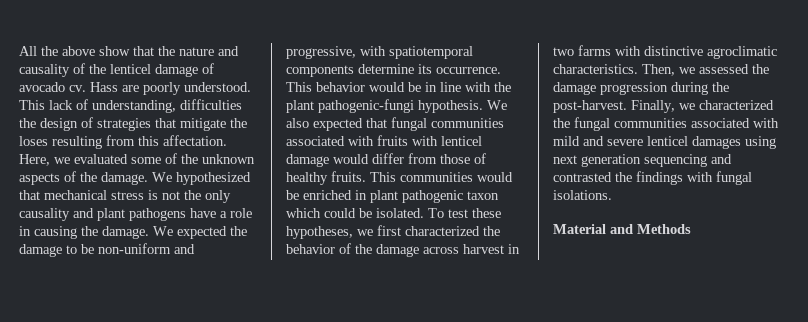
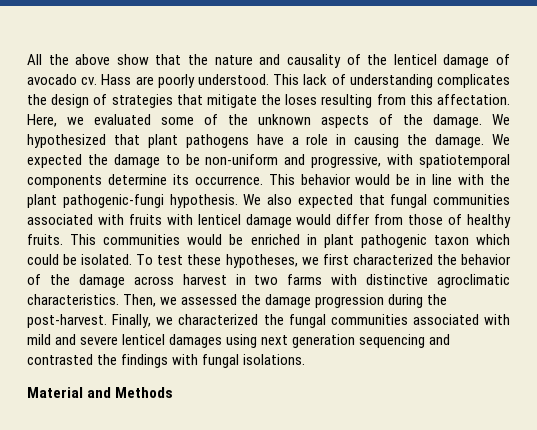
- This lack of understanding, difficulties the design of strategies that mitigate the loses resulting from this affectation.
+ This lack of understanding complicates the design of strategies that mitigate the loses resulting from this affectation.
- We hypothesized that mechanical stress is not the only causality and plant pathogens have a role in causing the damage.
+ We hypothesized that plant pathogens have a role in causing the damage.

